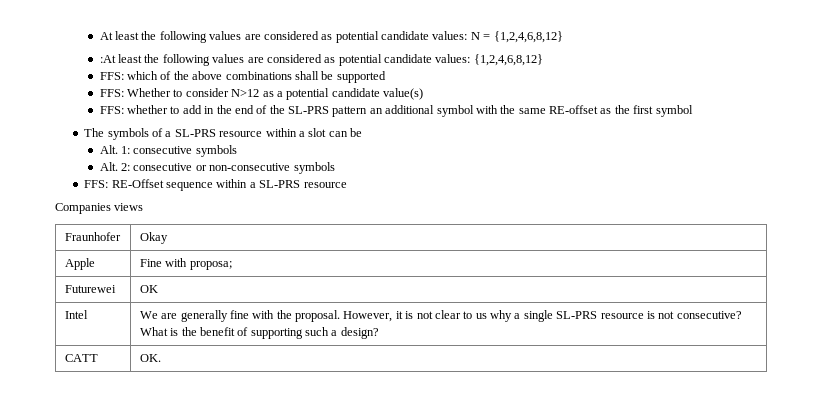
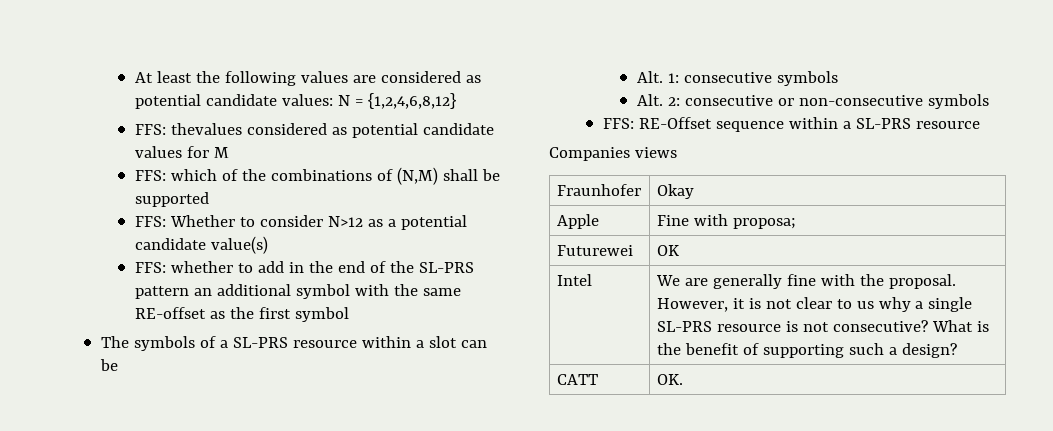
- :At least the following values are considered as potential candidate values: {1,2,4,6,8,12}
+ FFS: thevalues considered as potential candidate values for M
- FFS: which of the above combinations shall be supported
+ FFS: which of the combinations of (N,M) shall be supported

